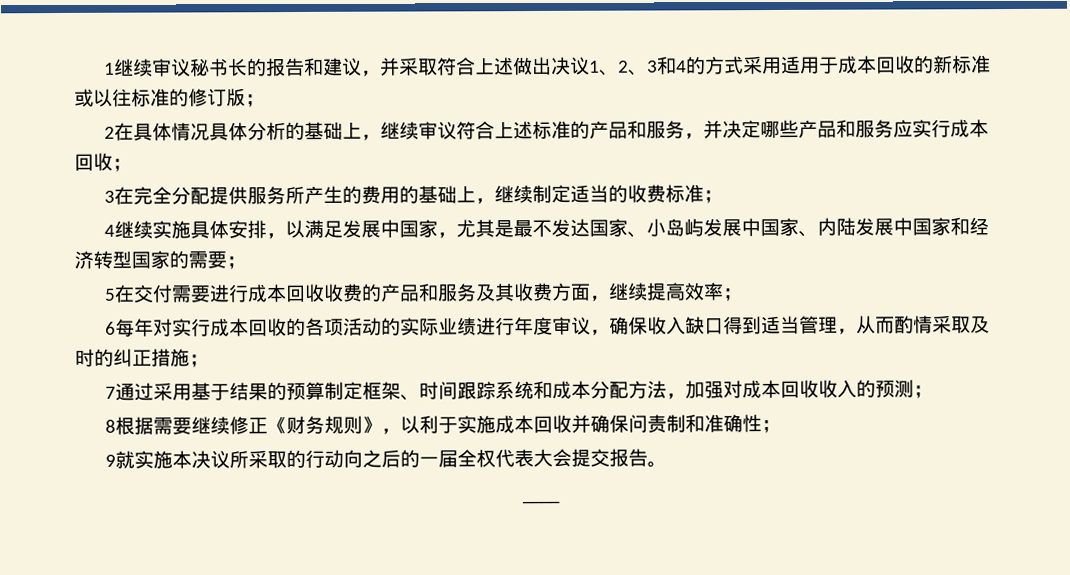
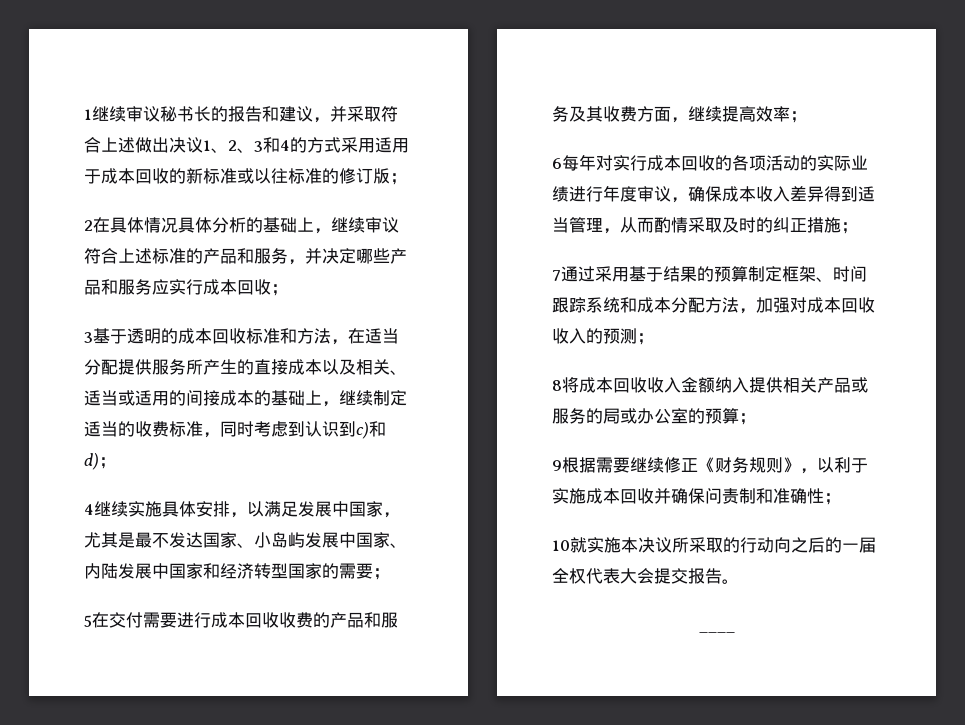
- 3在完全分配提供服务所产生的费用的基础上，继续制定适当的收费标准；
+ 3基于透明的成本回收标准和方法，在适当分配提供服务所产生的直接成本以及相关、适当或适用的间接成本的基础上，继续制定适当的收费标准，同时考虑到认识到c)和d)；
- 6每年对实行成本回收的各项活动的实际业绩进行年度审议，确保收入缺口得到适当管理，从而酌情采取及时的纠正措施；
+ 6每年对实行成本回收的各项活动的实际业绩进行年度审议，确保成本收入差异得到适当管理，从而酌情采取及时的纠正措施；
- 8根据需要继续修正《财务规则》，以利于实施成本回收并确保问责制和准确性；
+ 8将成本回收收入金额纳入提供相关产品或服务的局或办公室的预算；
+ 9根据需要继续修正《财务规则》，以利于实施成本回收并确保问责制和准确性；
- 9就实施本决议所采取的行动向之后的一届全权代表大会提交报告。
+ 10就实施本决议所采取的行动向之后的一届全权代表大会提交报告。

